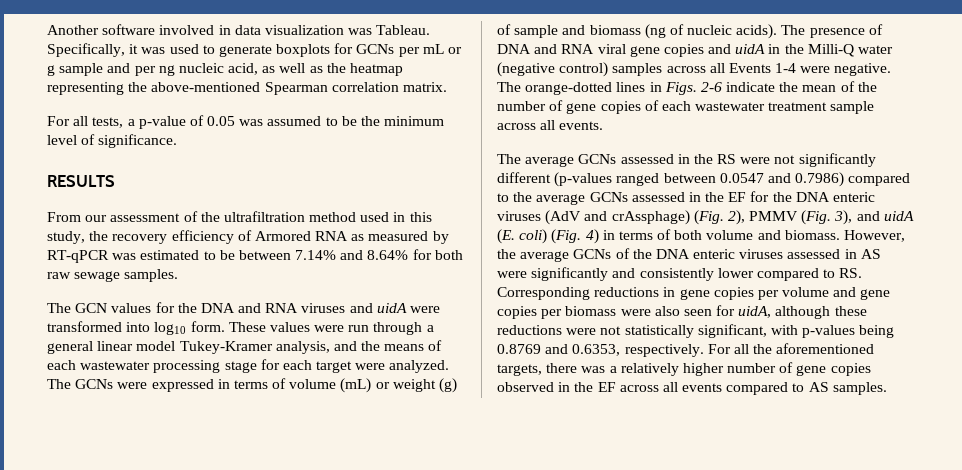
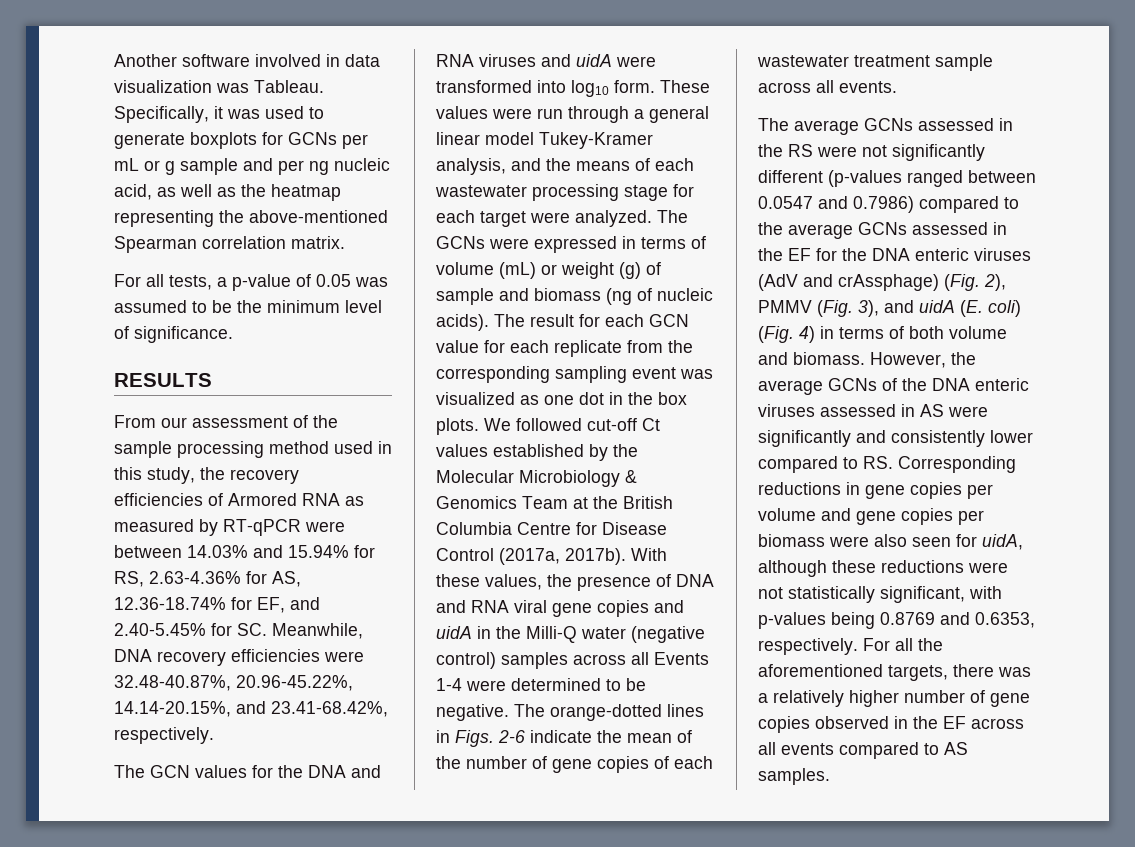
- From our assessment of the ultrafiltration method used in this study, the recovery efficiency of Armored RNA as measured by RT-qPCR was estimated to be between 7.14% and 8.64% for both raw sewage samples.
+ From our assessment of the sample processing method used in this study, the recovery efficiencies of Armored RNA as measured by RT-qPCR were between 14.03% and 15.94% for RS, 2.63-4.36% for AS, 12.36-18.74% for EF, and 2.40-5.45% for SC. Meanwhile, DNA recovery efficiencies were 32.48-40.87%, 20.96-45.22%, 14.14-20.15%, and 23.41-68.42%, respectively.
- The presence of DNA and RNA viral gene copies and uidA in the Milli-Q water (negative control) samples across all Events 1-4 were negative.
+ The result for each GCN value for each replicate from the corresponding sampling event was visualized as one dot in the box plots. We followed cut-off Ct values established by the Molecular Microbiology & Genomics Team at the British Columbia Centre for Disease Control (2017a, 2017b). With these values, the presence of DNA and RNA viral gene copies and uidA in the Milli-Q water (negative control) samples across all Events 1-4 were determined to be negative.

